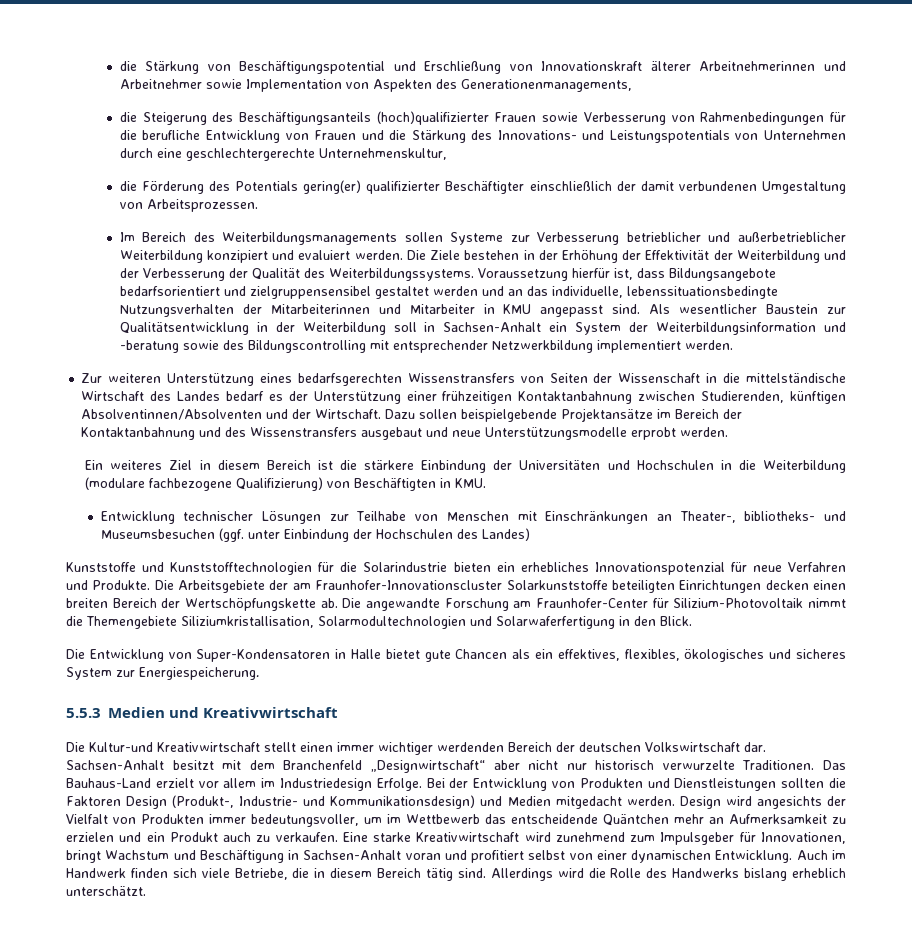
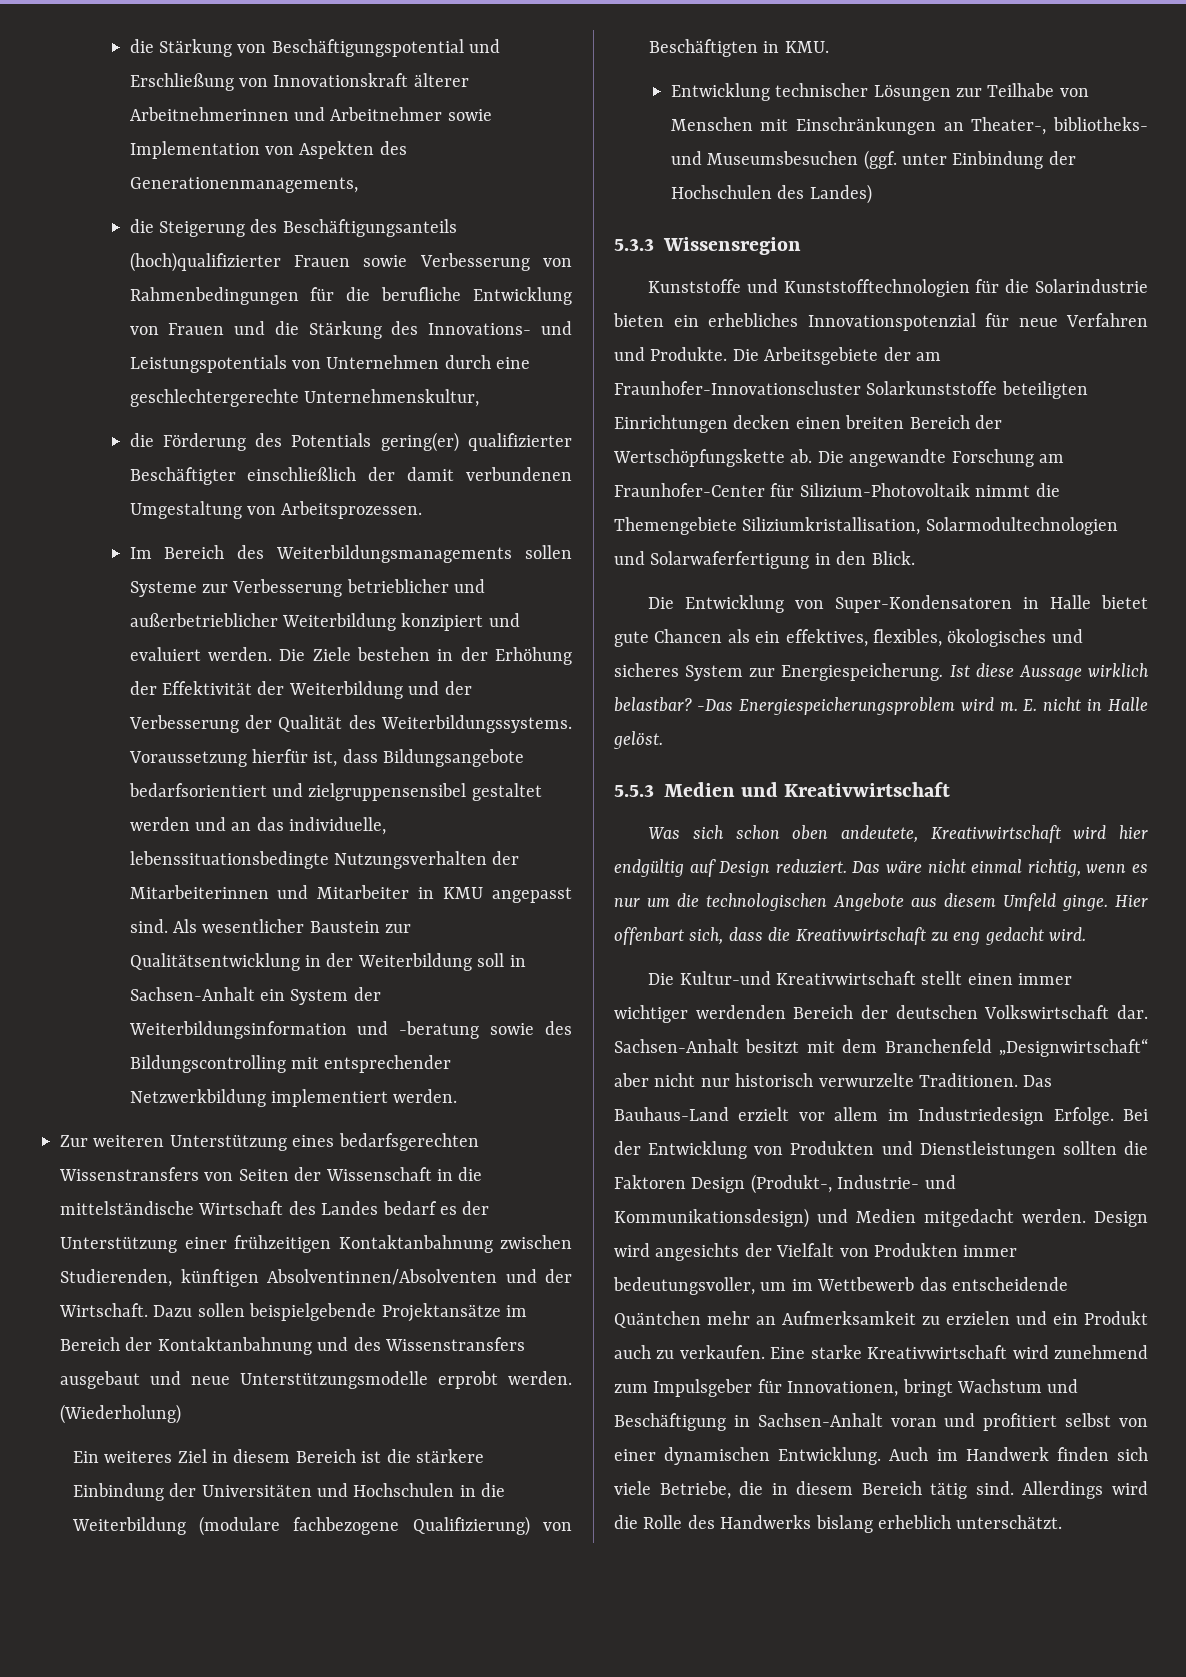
+ (Wiederholung)
+ 5.3.3 Wissensregion
- Die Entwicklung von Super-Kondensatoren in Halle bietet gute Chancen als ein effektives, flexibles, ökologisches und sicheres System zur Energiespeicherung.
+ Die Entwicklung von Super-Kondensatoren in Halle bietet gute Chancen als ein effektives, flexibles, ökologisches und sicheres System zur Energiespeicherung. Ist diese Aussage wirklich belastbar? -Das Energiespeicherungsproblem wird m. E. nicht in Halle gelöst.
  5.5.3 Medien und Kreativwirtschaft
+ Was sich schon oben andeutete, Kreativwirtschaft wird hier endgültig auf Design reduziert. Das wäre nicht einmal richtig, wenn es nur um die technologischen Angebote aus diesem Umfeld ginge. Hier offenbart sich, dass die Kreativwirtschaft zu eng gedacht wird.

